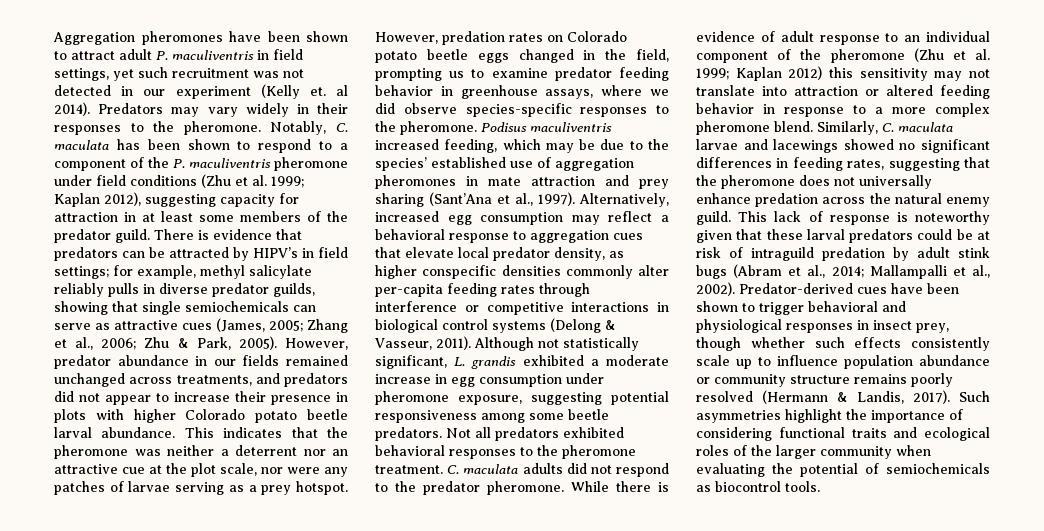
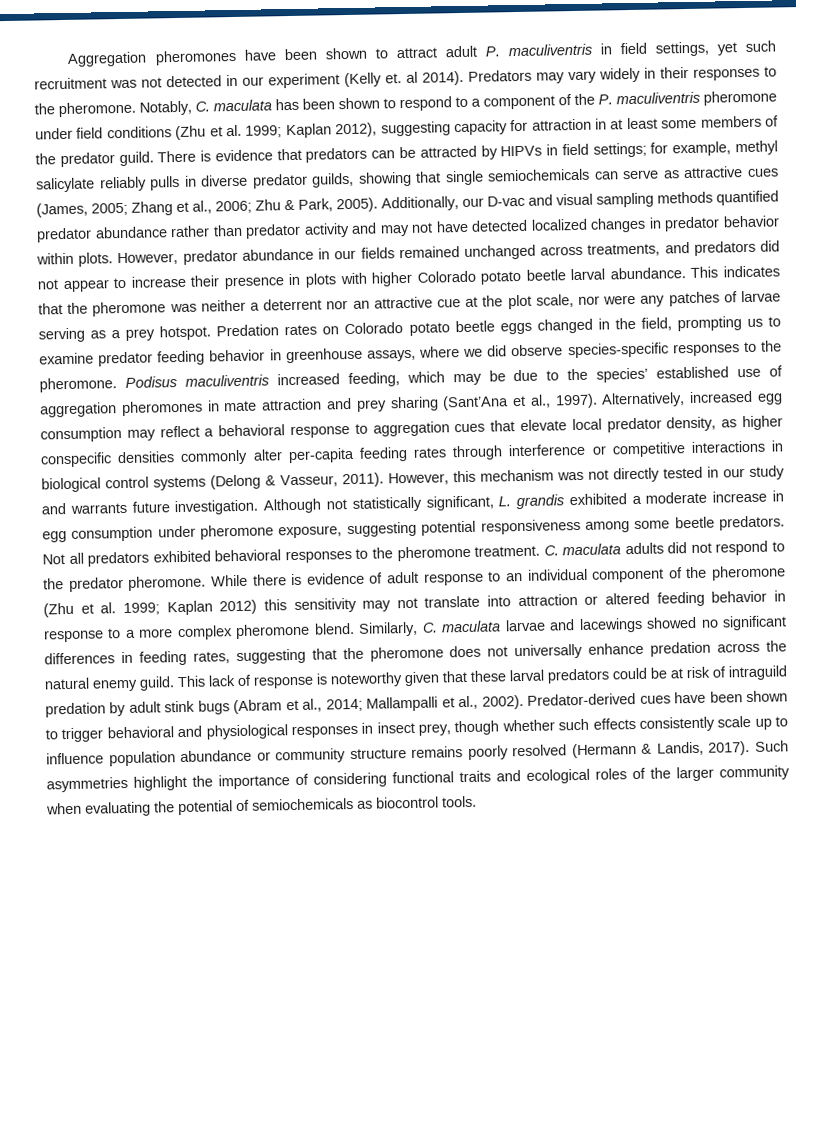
- There is evidence that predators can be attracted by HIPV’s in field settings; for example, methyl salicylate reliably pulls in diverse predator guilds, showing that single semiochemicals can serve as attractive cues (James, 2005; Zhang et al., 2006; Zhu & Park, 2005).
+ There is evidence that predators can be attracted by HIPVs in field settings; for example, methyl salicylate reliably pulls in diverse predator guilds, showing that single semiochemicals can serve as attractive cues (James, 2005; Zhang et al., 2006; Zhu & Park, 2005).
+ Additionally, our D-vac and visual sampling methods quantified predator abundance rather than predator activity and may not have detected localized changes in predator behavior within plots.
- However, predation rates on Colorado potato beetle eggs changed in the field, prompting us to examine predator feeding behavior in greenhouse assays, where we did observe species-specific responses to the pheromone.
+ Predation rates on Colorado potato beetle eggs changed in the field, prompting us to examine predator feeding behavior in greenhouse assays, where we did observe species-specific responses to the pheromone.
+ However, this mechanism was not directly tested in our study and warrants future investigation.

